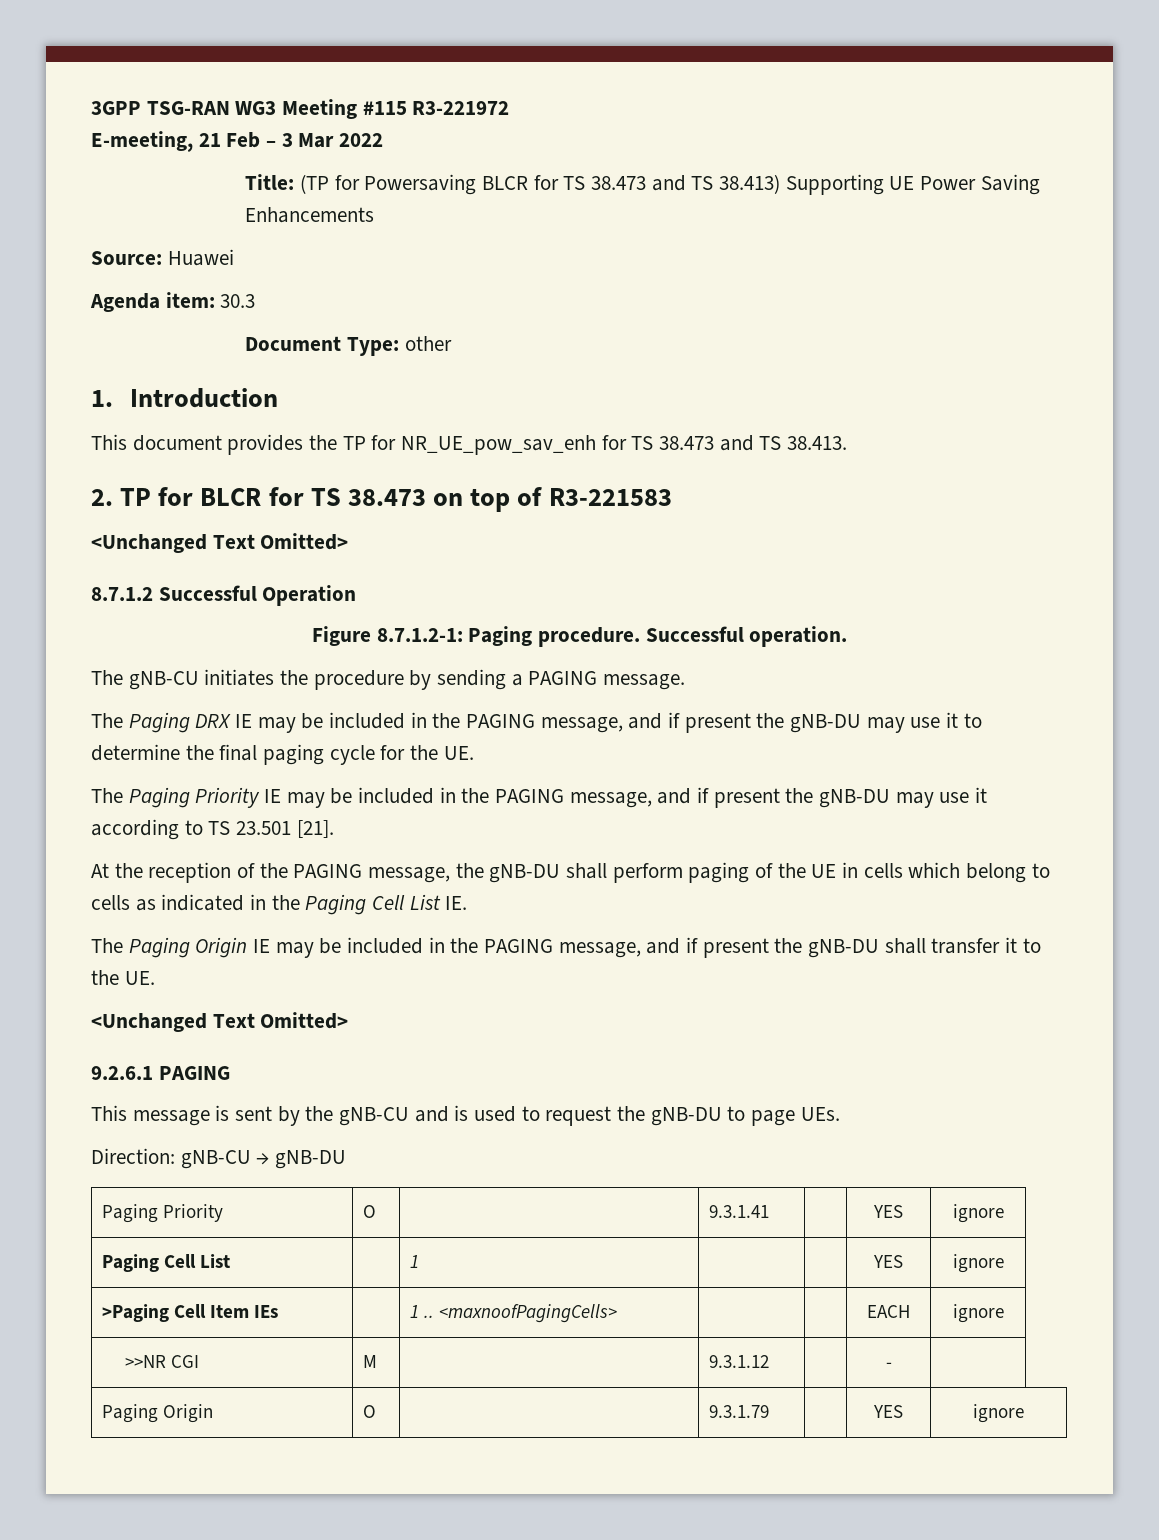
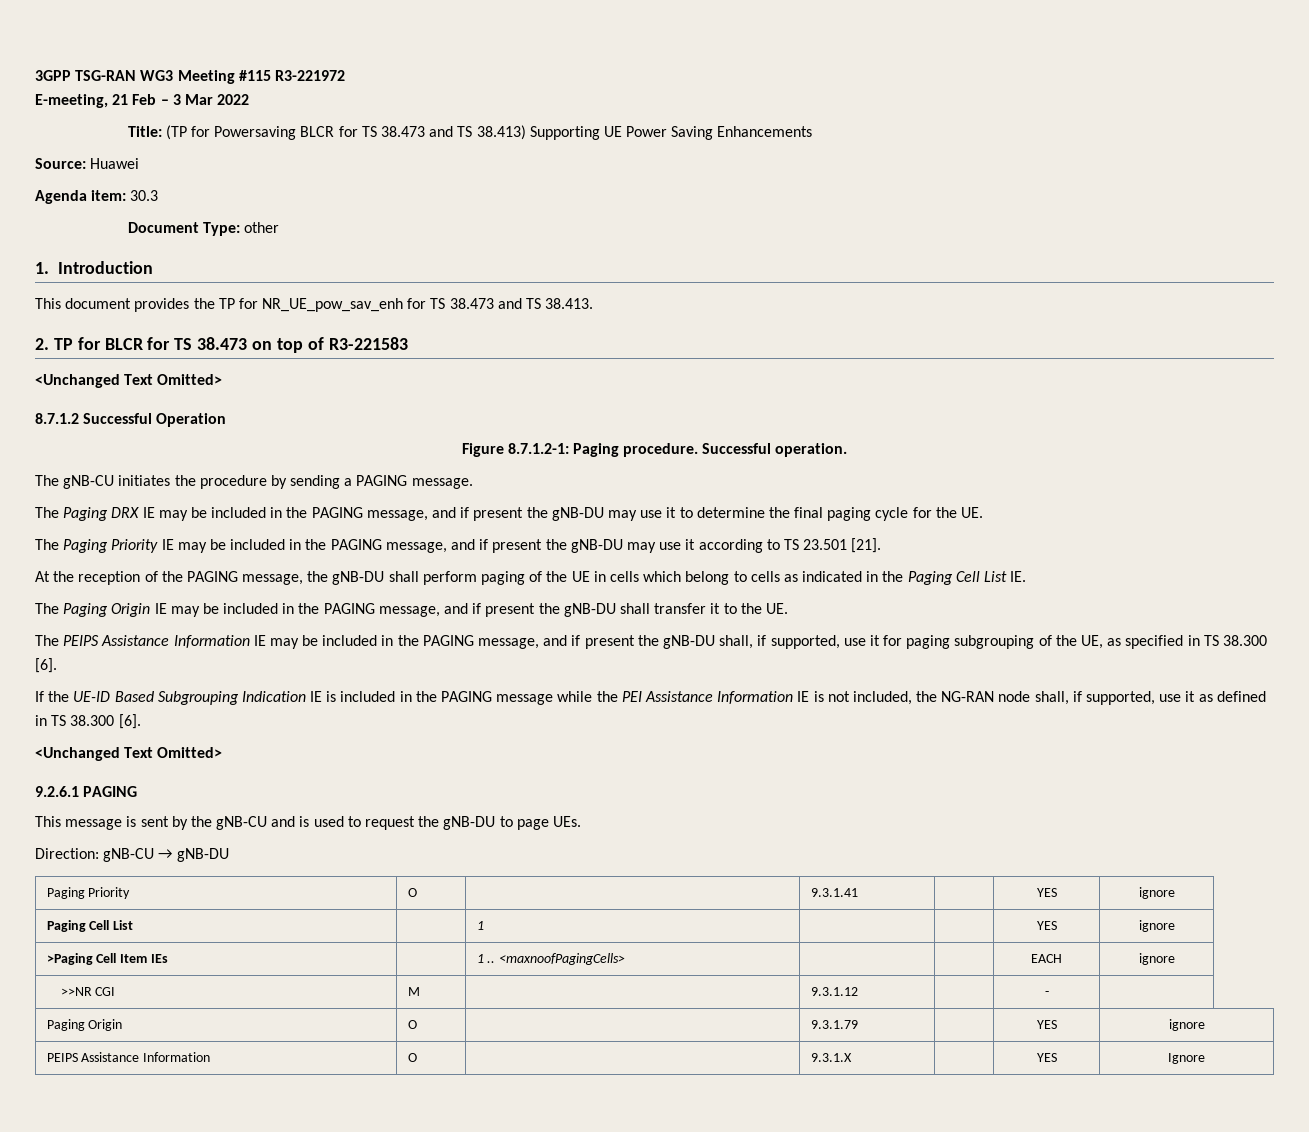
+ The PEIPS Assistance Information IE may be included in the PAGING message, and if present the gNB-DU shall, if supported, use it for paging subgrouping of the UE, as specified in TS 38.300 [6].
+ If the UE-ID Based Subgrouping Indication IE is included in the PAGING message while the PEI Assistance Information IE is not included, the NG-RAN node shall, if supported, use it as defined in TS 38.300 [6].
+ PEIPS Assistance Information | O | | 9.3.1.X | | YES | Ignore

